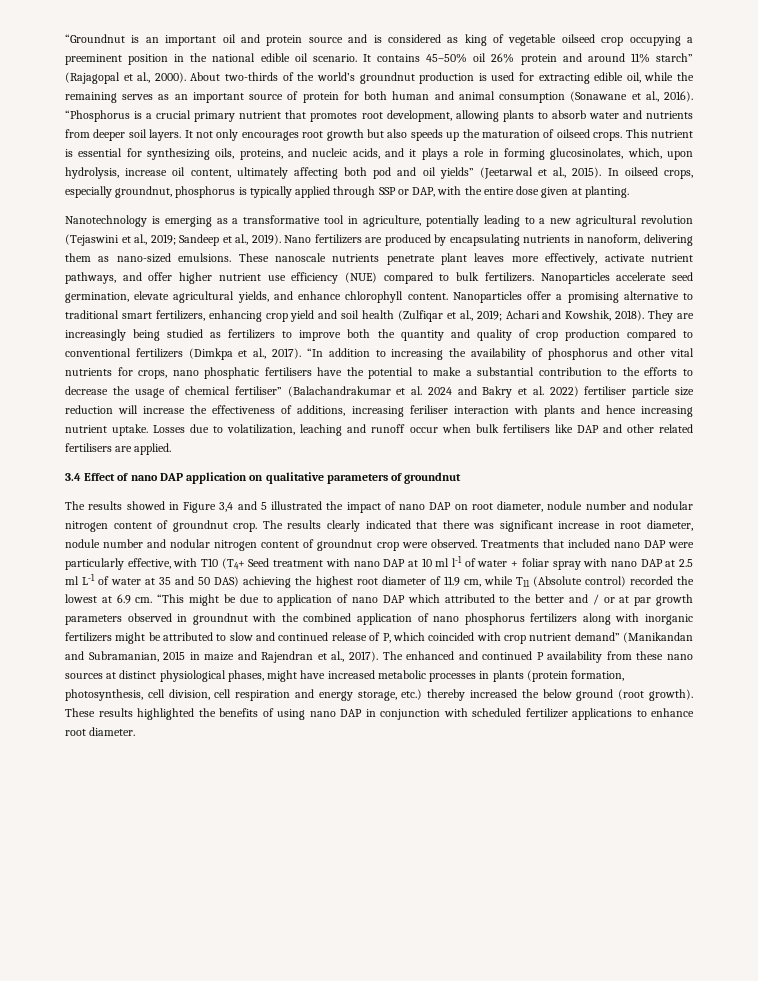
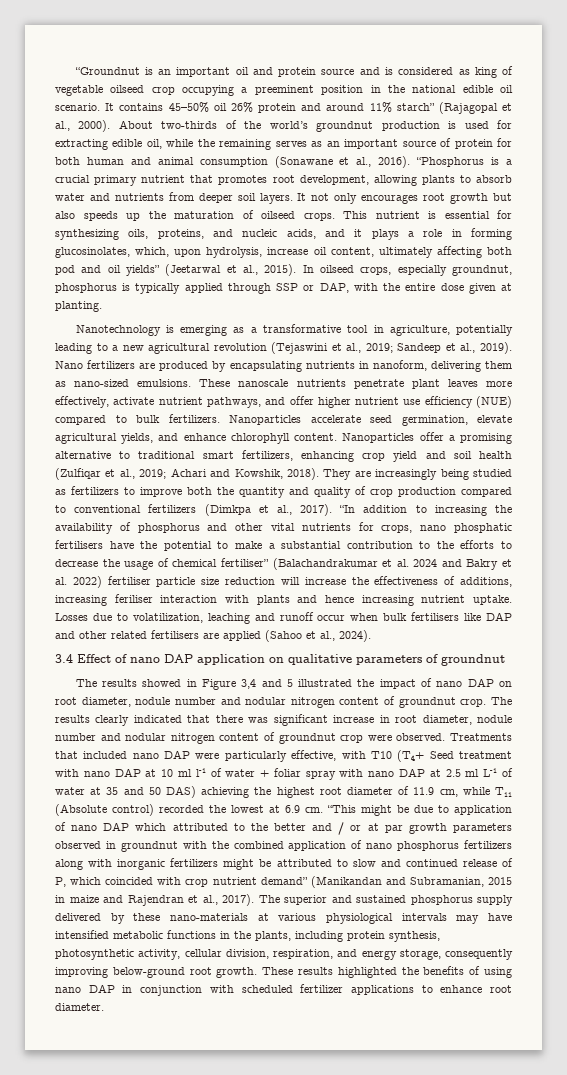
- Losses due to volatilization, leaching and runoff occur when bulk fertilisers like DAP and other related fertilisers are applied.
+ Losses due to volatilization, leaching and runoff occur when bulk fertilisers like DAP and other related fertilisers are applied (Sahoo et al., 2024).
- The enhanced and continued P availability from these nano sources at distinct physiological phases, might have increased metabolic processes in plants (protein formation, photosynthesis, cell division, cell respiration and energy storage, etc.) thereby increased the below ground (root growth).
+ The superior and sustained phosphorus supply delivered by these nano-materials at various physiological intervals may have intensified metabolic functions in the plants, including protein synthesis, photosynthetic activity, cellular division, respiration, and energy storage, consequently improving below-ground root growth.

